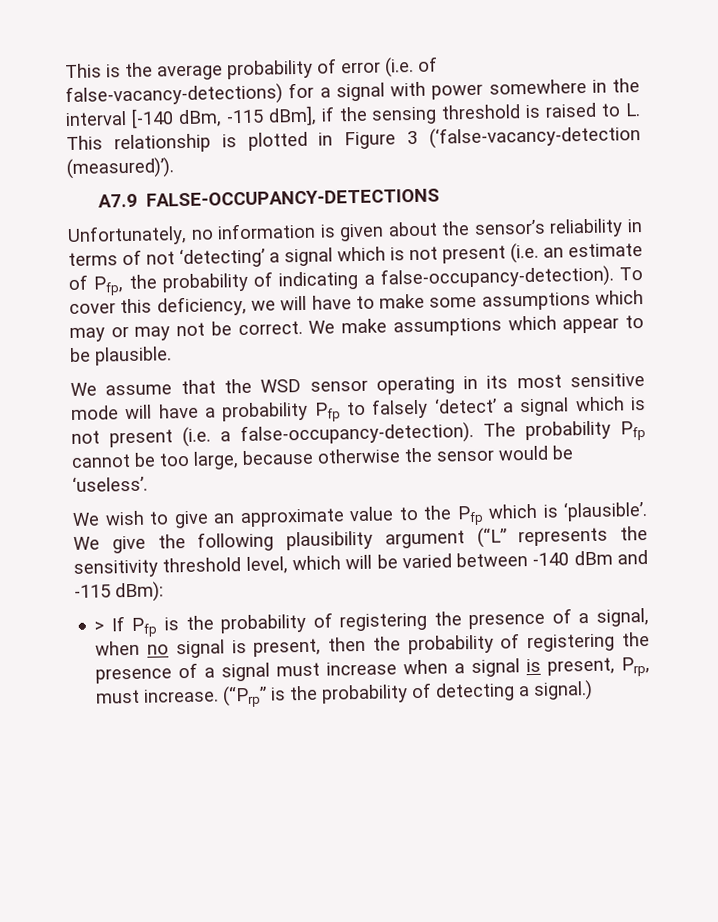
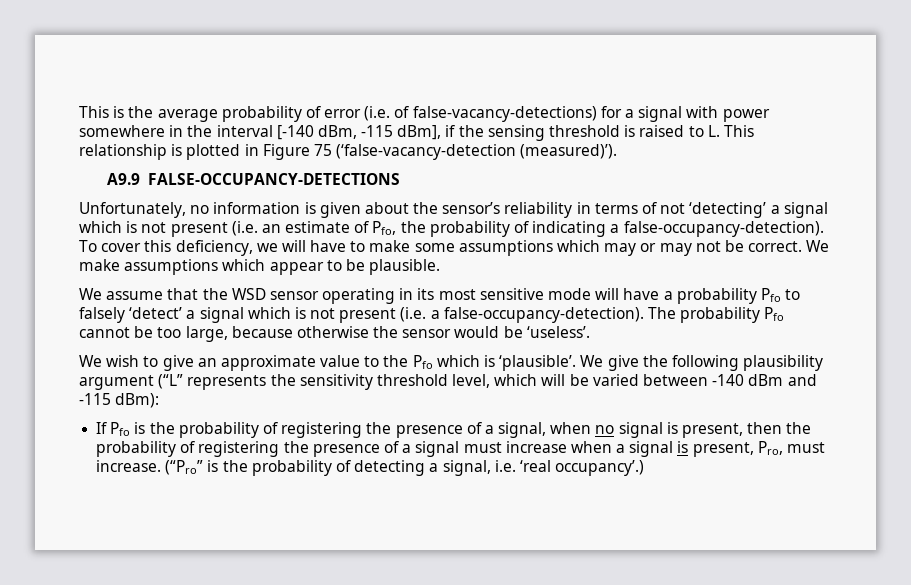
- This is the average probability of error (i.e. of false-vacancy-detections) for a signal with power somewhere in the interval [-140 dBm, -115 dBm], if the sensing threshold is raised to L. This relationship is plotted in Figure 3 (‘false-vacancy-detection (measured)’).
+ This is the average probability of error (i.e. of false-vacancy-detections) for a signal with power somewhere in the interval [-140 dBm, -115 dBm], if the sensing threshold is raised to L. This relationship is plotted in Figure 75 (‘false-vacancy-detection (measured)’).
- A7.9 FALSE-OCCUPANCY-DETECTIONS
+ A9.9 FALSE-OCCUPANCY-DETECTIONS
- Unfortunately, no information is given about the sensor’s reliability in terms of not ‘detecting’ a signal which is not present (i.e. an estimate of Pfp, the probability of indicating a false-occupancy-detection).
+ Unfortunately, no information is given about the sensor’s reliability in terms of not ‘detecting’ a signal which is not present (i.e. an estimate of Pfo, the probability of indicating a false-occupancy-detection).
- We assume that the WSD sensor operating in its most sensitive mode will have a probability Pfp to falsely ‘detect’ a signal which is not present (i.e. a false-occupancy-detection).
+ We assume that the WSD sensor operating in its most sensitive mode will have a probability Pfo to falsely ‘detect’ a signal which is not present (i.e. a false-occupancy-detection).
- The probability Pfp cannot be too large, because otherwise the sensor would be ‘useless’.
+ The probability Pfo cannot be too large, because otherwise the sensor would be ‘useless’.
- We wish to give an approximate value to the Pfp which is ‘plausible’.
+ We wish to give an approximate value to the Pfo which is ‘plausible’.
- > If Pfp is the probability of registering the presence of a signal, when no signal is present, then the probability of registering the presence of a signal must increase when a signal is present, Prp, must increase.
+ If Pfo is the probability of registering the presence of a signal, when no signal is present, then the probability of registering the presence of a signal must increase when a signal is present, Pro, must increase.
- (“Prp” is the probability of detecting a signal.)
+ (“Pro” is the probability of detecting a signal, i.e. ‘real occupancy’.)

